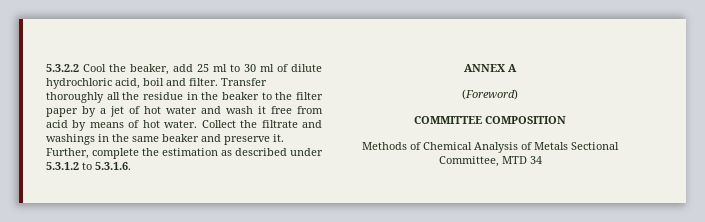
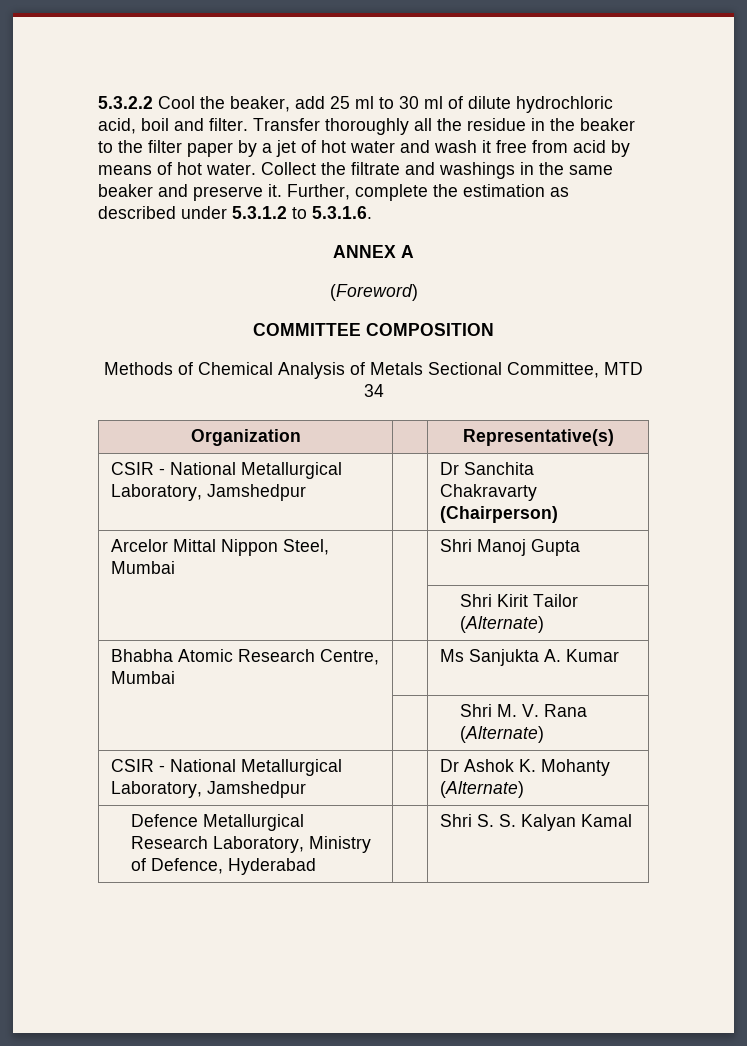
+ Organization | | Representative(s)
+ CSIR - National Metallurgical Laboratory, Jamshedpur | | Dr Sanchita Chakravarty (Chairperson)
+ Arcelor Mittal Nippon Steel, Mumbai | | Shri Manoj Gupta
+ | | Shri Kirit Tailor (Alternate)
+ Bhabha Atomic Research Centre, Mumbai | | Ms Sanjukta A. Kumar
+ | | Shri M. V. Rana (Alternate)
+ CSIR - National Metallurgical Laboratory, Jamshedpur | | Dr Ashok K. Mohanty (Alternate)
+ Defence Metallurgical Research Laboratory, Ministry of Defence, Hyderabad | | Shri S. S. Kalyan Kamal

